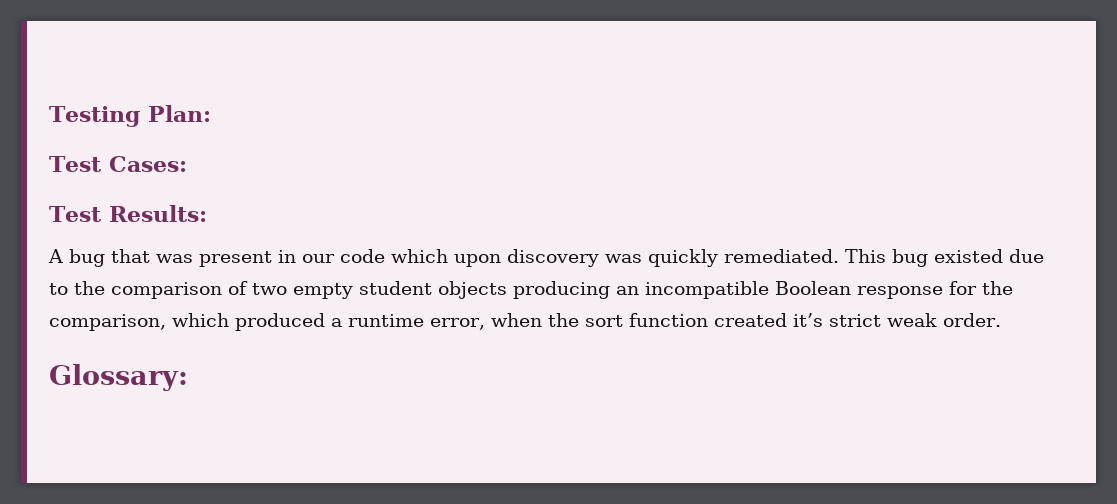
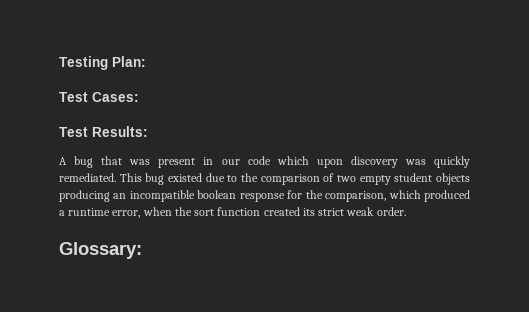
- This bug existed due to the comparison of two empty student objects producing an incompatible Boolean response for the comparison, which produced a runtime error, when the sort function created it’s strict weak order.
+ This bug existed due to the comparison of two empty student objects producing an incompatible boolean response for the comparison, which produced a runtime error, when the sort function created its strict weak order.

